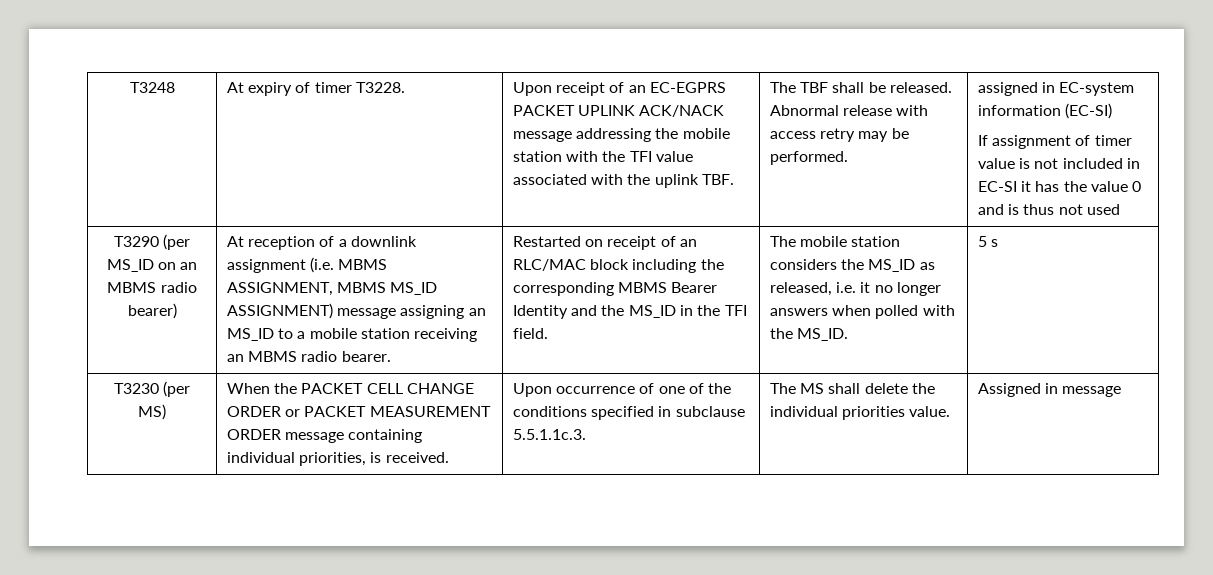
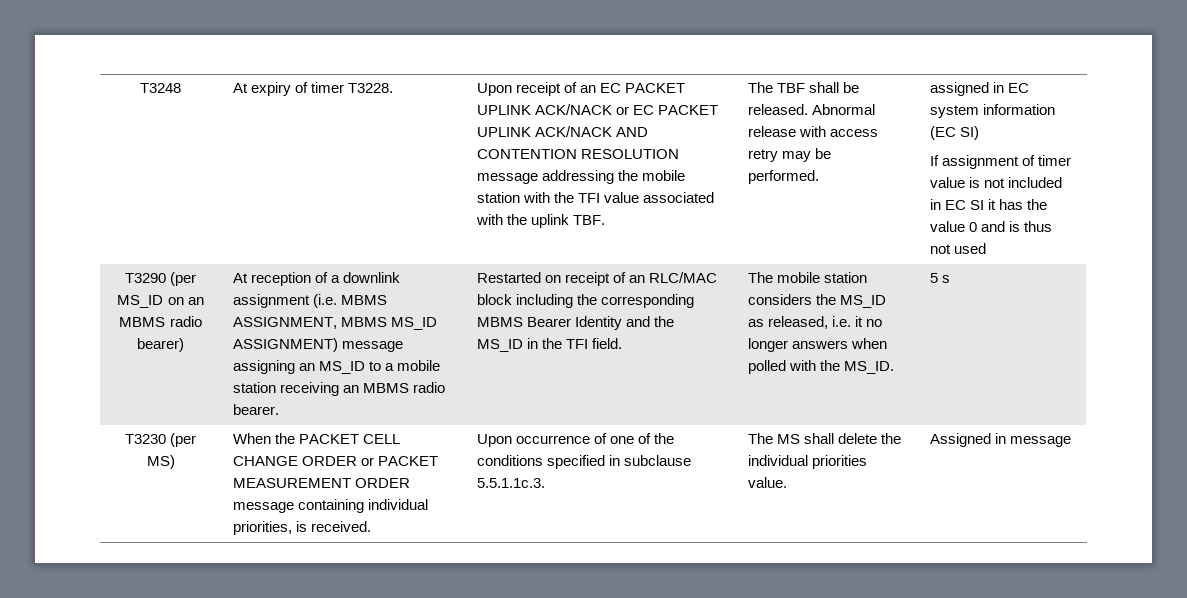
- Upon receipt of an EC-EGPRS PACKET UPLINK ACK/NACK message addressing the mobile station with the TFI value associated with the uplink TBF.
+ Upon receipt of an EC PACKET UPLINK ACK/NACK or EC PACKET UPLINK ACK/NACK AND CONTENTION RESOLUTION message addressing the mobile station with the TFI value associated with the uplink TBF.
- assigned in EC-system information (EC-SI)
+ assigned in EC system information (EC SI)
- If assignment of timer value is not included in EC-SI it has the value 0 and is thus not used
+ If assignment of timer value is not included in EC SI it has the value 0 and is thus not used

